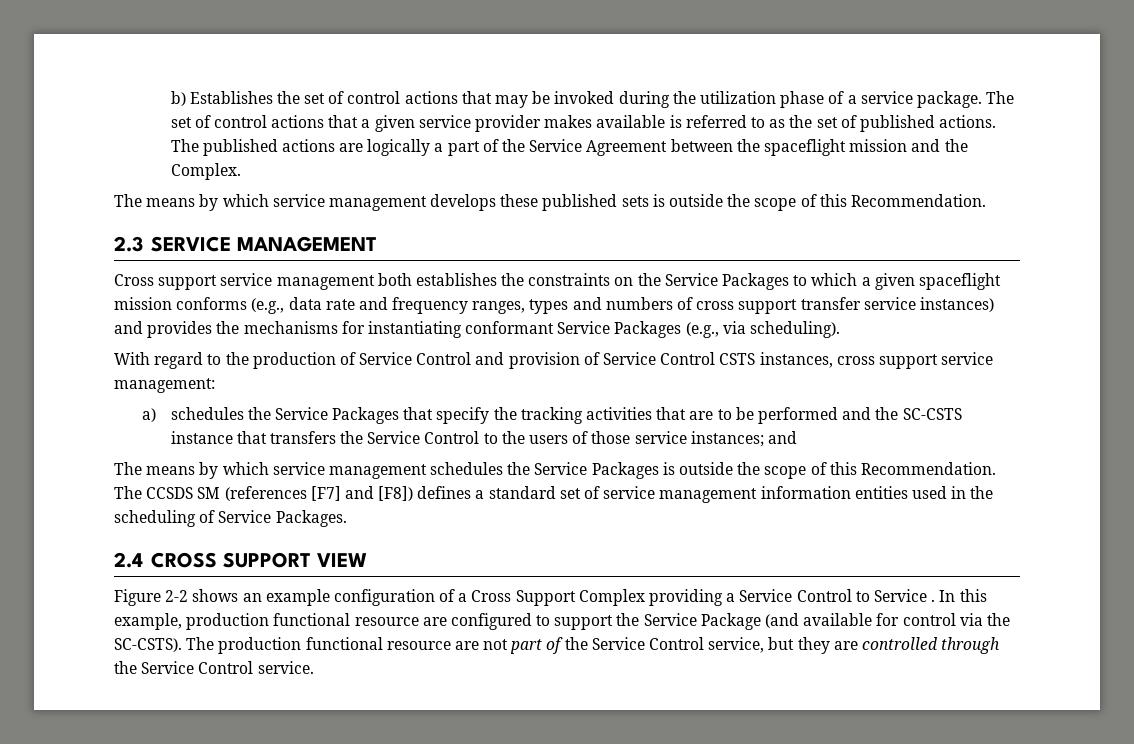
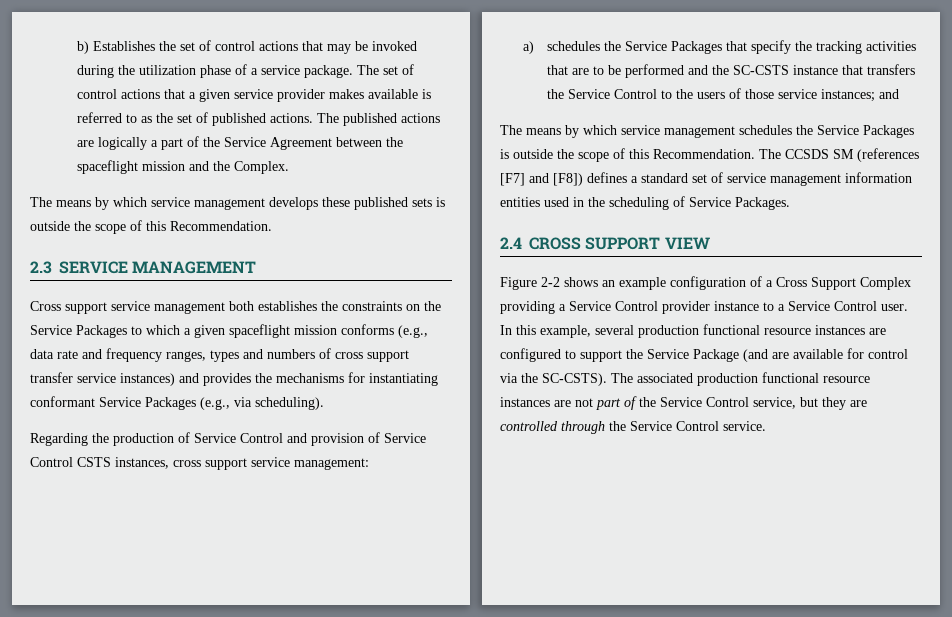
- With regard to the production of Service Control and provision of Service Control CSTS instances, cross support service management:
+ Regarding the production of Service Control and provision of Service Control CSTS instances, cross support service management:
- Figure 2-2 shows an example configuration of a Cross Support Complex providing a Service Control to Service .
+ Figure 2-2 shows an example configuration of a Cross Support Complex providing a Service Control provider instance to a Service Control user.
- In this example, production functional resource are configured to support the Service Package (and available for control via the SC-CSTS).
+ In this example, several production functional resource instances are configured to support the Service Package (and are available for control via the SC-CSTS).
- The production functional resource are not part of the Service Control service, but they are controlled through the Service Control service.
+ The associated production functional resource instances are not part of the Service Control service, but they are controlled through the Service Control service.

